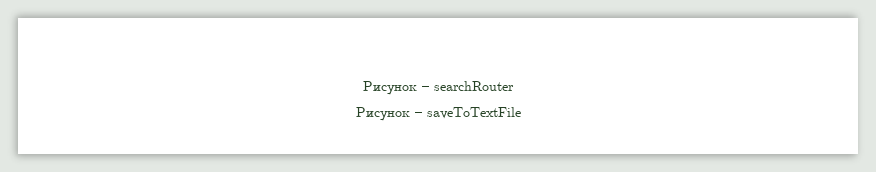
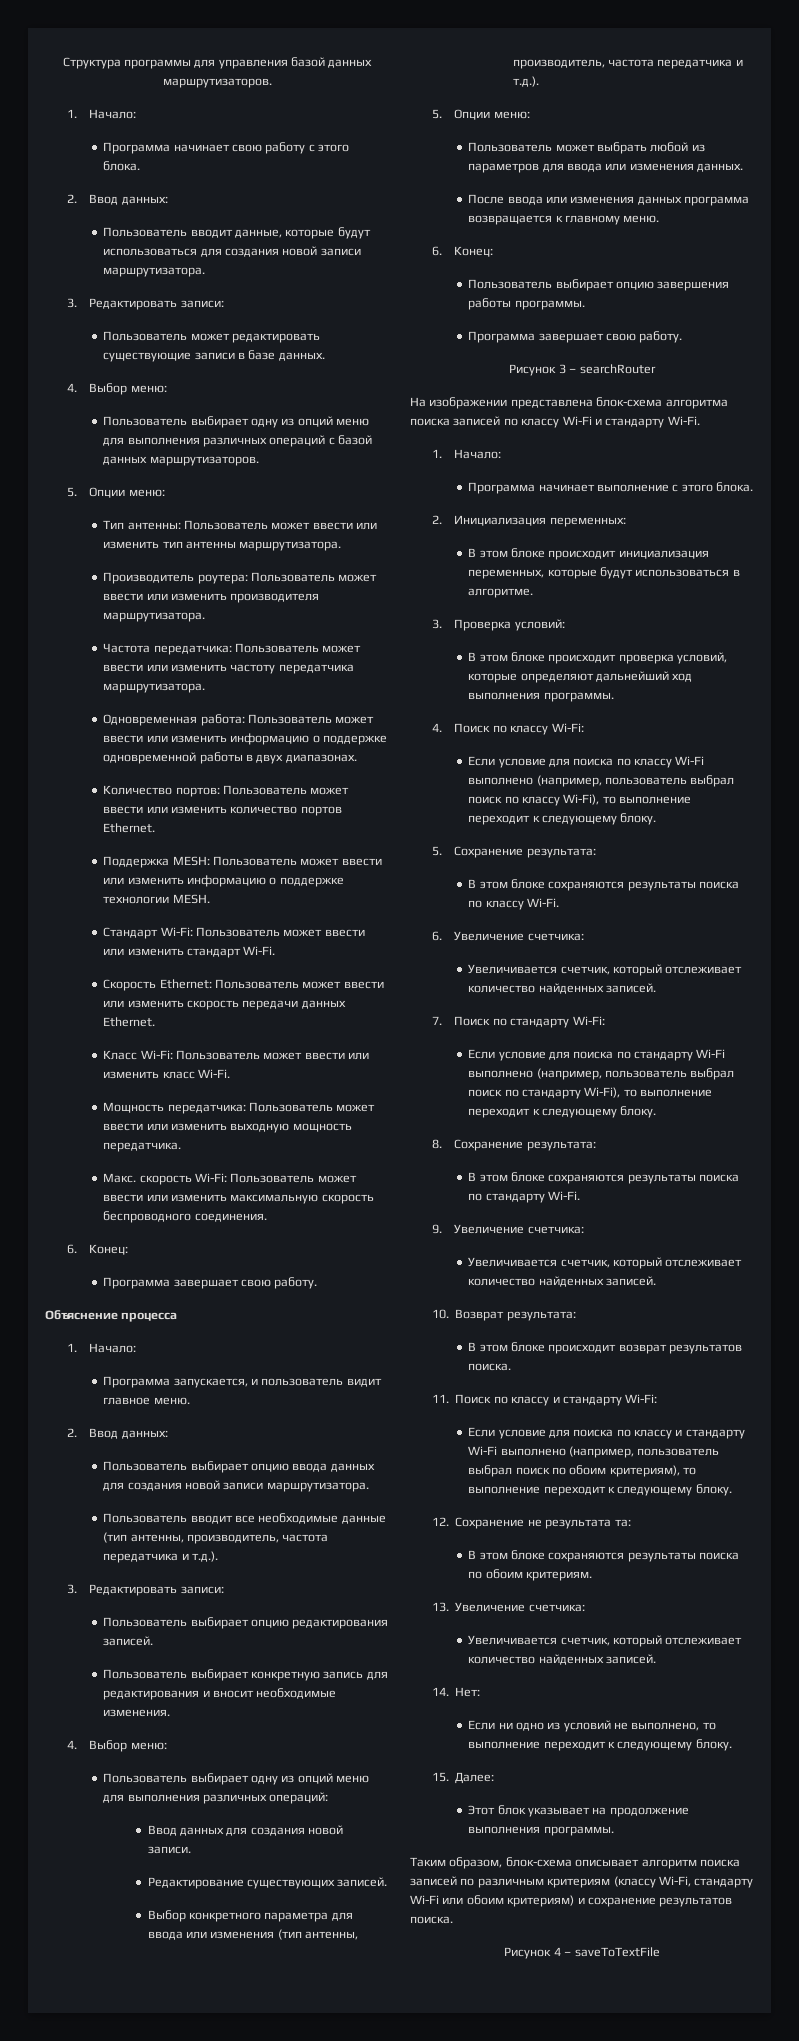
- Рисунок – searchRouter
- Рисунок – saveToTextFile
+ Структура программы для управления базой данных маршрутизаторов.
+ 1. Начало:
+ Программа начинает свою работу с этого блока.
+ 2. Ввод данных:
+ Пользователь вводит данные, которые будут использоваться для создания новой записи маршрутизатора.
+ 3. Редактировать записи:
+ Пользователь может редактировать существующие записи в базе данных.
+ 4. Выбор меню:
+ Пользователь выбирает одну из опций меню для выполнения различных операций с базой данных маршрутизаторов.
+ 5. Опции меню:
+ Тип антенны: Пользователь может ввести или изменить тип антенны маршрутизатора.
+ Производитель роутера: Пользователь может ввести или изменить производителя маршрутизатора.
+ Частота передатчика: Пользователь может ввести или изменить частоту передатчика маршрутизатора.
+ Одновременная работа: Пользователь может ввести или изменить информацию о поддержке одновременной работы в двух диапазонах.
+ Количество портов: Пользователь может ввести или изменить количество портов Ethernet.
+ Поддержка MESH: Пользователь может ввести или изменить информацию о поддержке технологии MESH.
+ Стандарт Wi-Fi: Пользователь может ввести или изменить стандарт Wi-Fi.
+ Скорость Ethernet: Пользователь может ввести или изменить скорость передачи данных Ethernet.
+ Класс Wi-Fi: Пользователь может ввести или изменить класс Wi-Fi.
+ Мощность передатчика: Пользователь может ввести или изменить выходную мощность передатчика.
+ Макс. скорость Wi-Fi: Пользователь может ввести или изменить максимальную скорость беспроводного соединения.
+ 6. Конец:
+ Программа завершает свою работу.
+ Объяснение процесса
+ 1. Начало:
+ Программа запускается, и пользователь видит главное меню.
+ 2. Ввод данных:
+ Пользователь выбирает опцию ввода данных для создания новой записи маршрутизатора.
+ Пользователь вводит все необходимые данные (тип антенны, производитель, частота передатчика и т.д.).
+ 3. Редактировать записи:
+ Пользователь выбирает опцию редактирования записей.
+ Пользователь выбирает конкретную запись для редактирования и вносит необходимые изменения.
+ 4. Выбор меню:
+ Пользователь выбирает одну из опций меню для выполнения различных операций:
+ Ввод данных для создания новой записи.
+ Редактирование существующих записей.
+ Выбор конкретного параметра для ввода или изменения (тип антенны, производитель, частота передатчика и т.д.).
+ 5. Опции меню:
+ Пользователь может выбрать любой из параметров для ввода или изменения данных.
+ После ввода или изменения данных программа возвращается к главному меню.
+ 6. Конец:
+ Пользователь выбирает опцию завершения работы программы.
+ Программа завершает свою работу.
+ Рисунок 3 – searchRouter
+ На изображении представлена блок-схема алгоритма поиска записей по классу Wi-Fi и стандарту Wi-Fi.
+ 1. Начало:
+ Программа начинает выполнение с этого блока.
+ 2. Инициализация переменных:
+ В этом блоке происходит инициализация переменных, которые будут использоваться в алгоритме.
+ 3. Проверка условий:
+ В этом блоке происходит проверка условий, которые определяют дальнейший ход выполнения программы.
+ 4. Поиск по классу Wi-Fi:
+ Если условие для поиска по классу Wi-Fi выполнено (например, пользователь выбрал поиск по классу Wi-Fi), то выполнение переходит к следующему блоку.
+ 5. Сохранение результата:
+ В этом блоке сохраняются результаты поиска по классу Wi-Fi.
+ 6. Увеличение счетчика:
+ Увеличивается счетчик, который отслеживает количество найденных записей.
+ 7. Поиск по стандарту Wi-Fi:
+ Если условие для поиска по стандарту Wi-Fi выполнено (например, пользователь выбрал поиск по стандарту Wi-Fi), то выполнение переходит к следующему блоку.
+ 8. Сохранение результата:
+ В этом блоке сохраняются результаты поиска по стандарту Wi-Fi.
+ 9. Увеличение счетчика:
+ Увеличивается счетчик, который отслеживает количество найденных записей.
+ 10. Возврат результата:
+ В этом блоке происходит возврат результатов поиска.
+ 11. Поиск по классу и стандарту Wi-Fi:
+ Если условие для поиска по классу и стандарту Wi-Fi выполнено (например, пользователь выбрал поиск по обоим критериям), то выполнение переходит к следующему блоку.
+ 12. Сохранение не результата та:
+ В этом блоке сохраняются результаты поиска по обоим критериям.
+ 13. Увеличение счетчика:
+ Увеличивается счетчик, который отслеживает количество найденных записей.
+ 14. Нет:
+ Если ни одно из условий не выполнено, то выполнение переходит к следующему блоку.
+ 15. Далее:
+ Этот блок указывает на продолжение выполнения программы.
+ Таким образом, блок-схема описывает алгоритм поиска записей по различным критериям (классу Wi-Fi, стандарту Wi-Fi или обоим критериям) и сохранение результатов поиска.
+ Рисунок 4 – saveToTextFile

